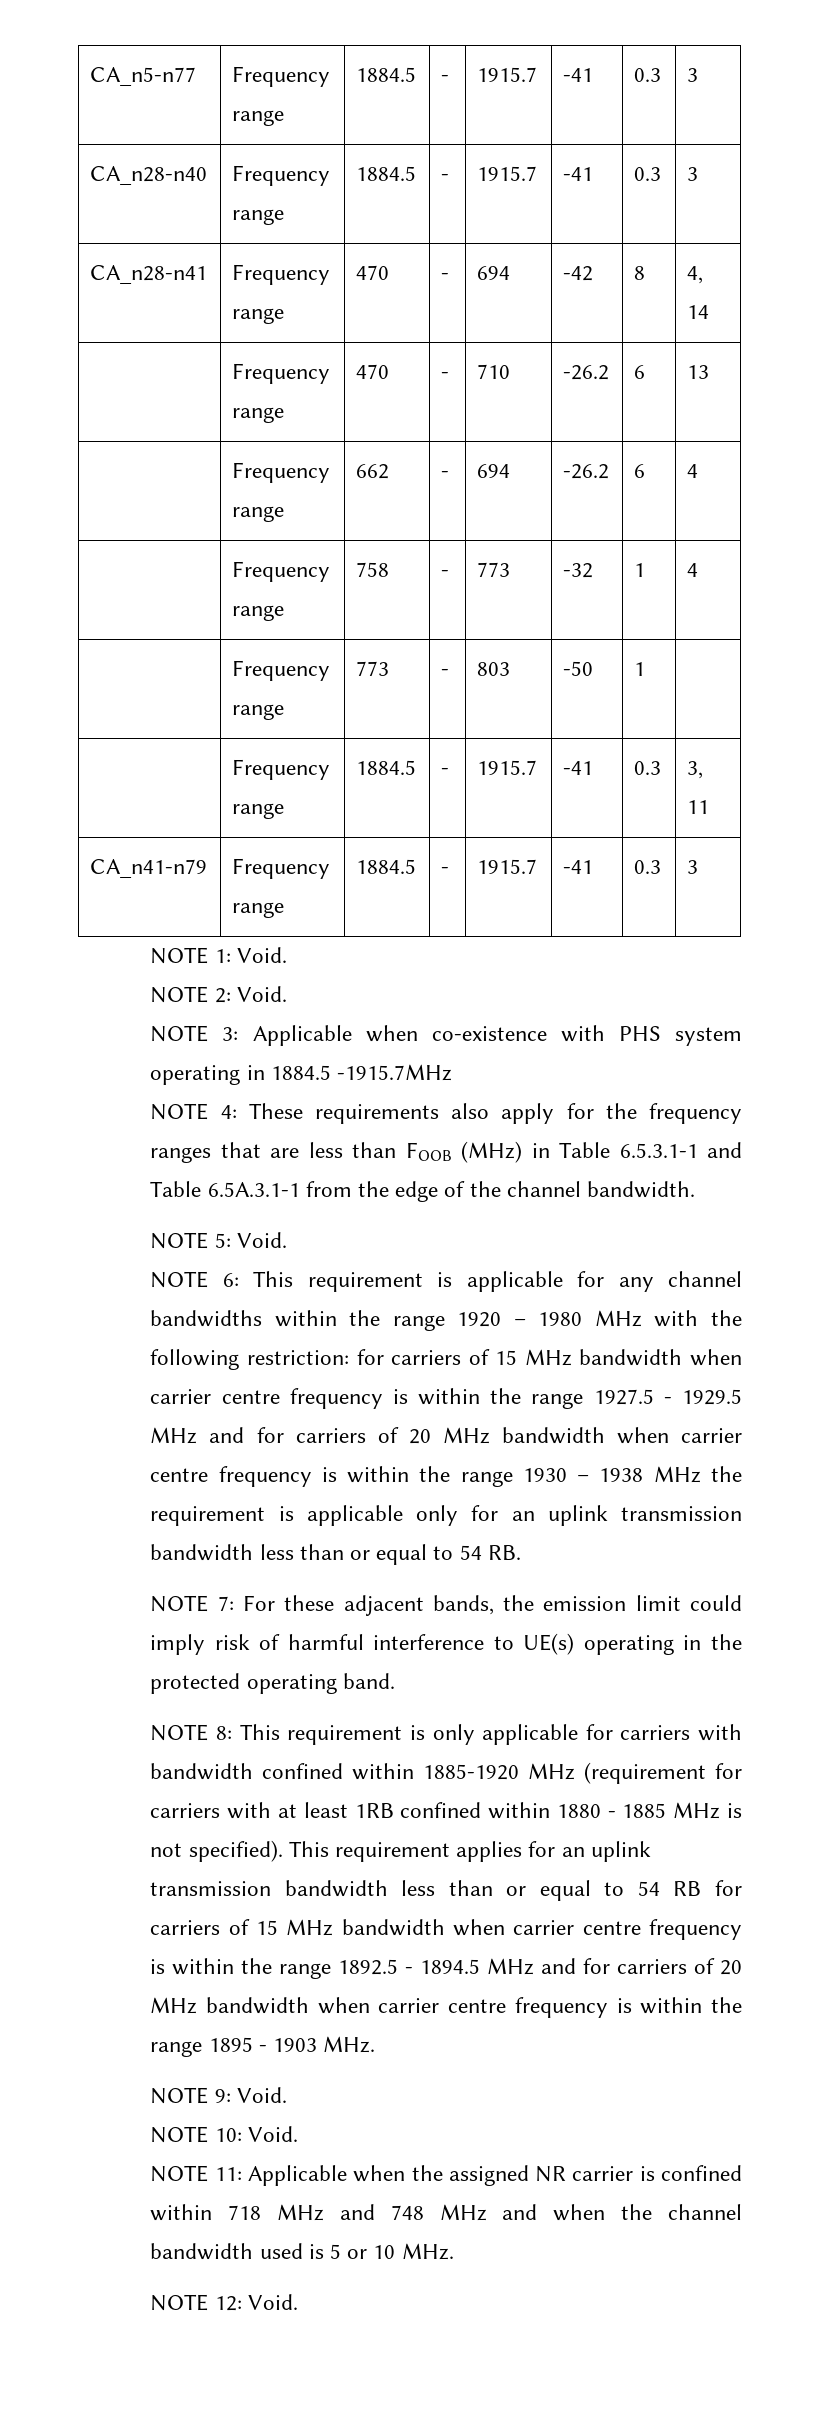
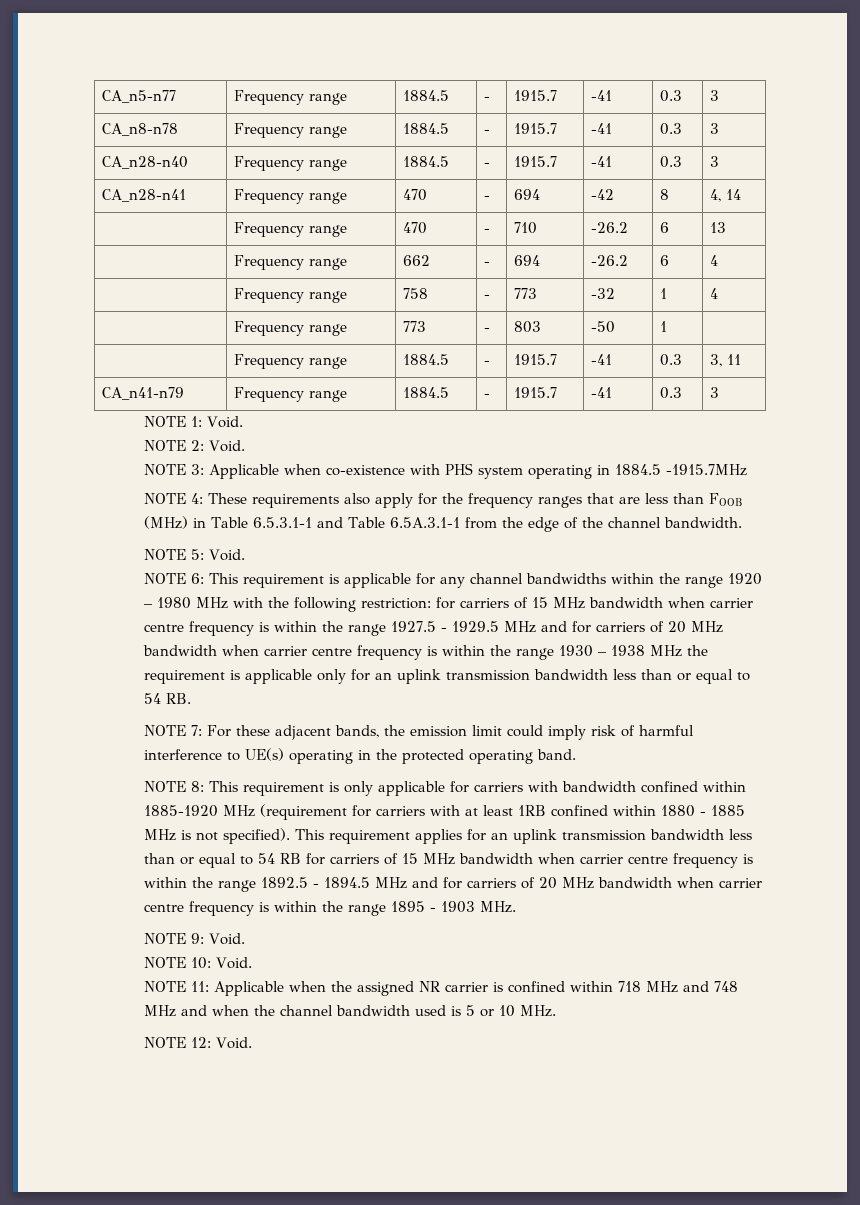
+ CA_n8-n78 | Frequency range | 1884.5 | - | 1915.7 | -41 | 0.3 | 3

